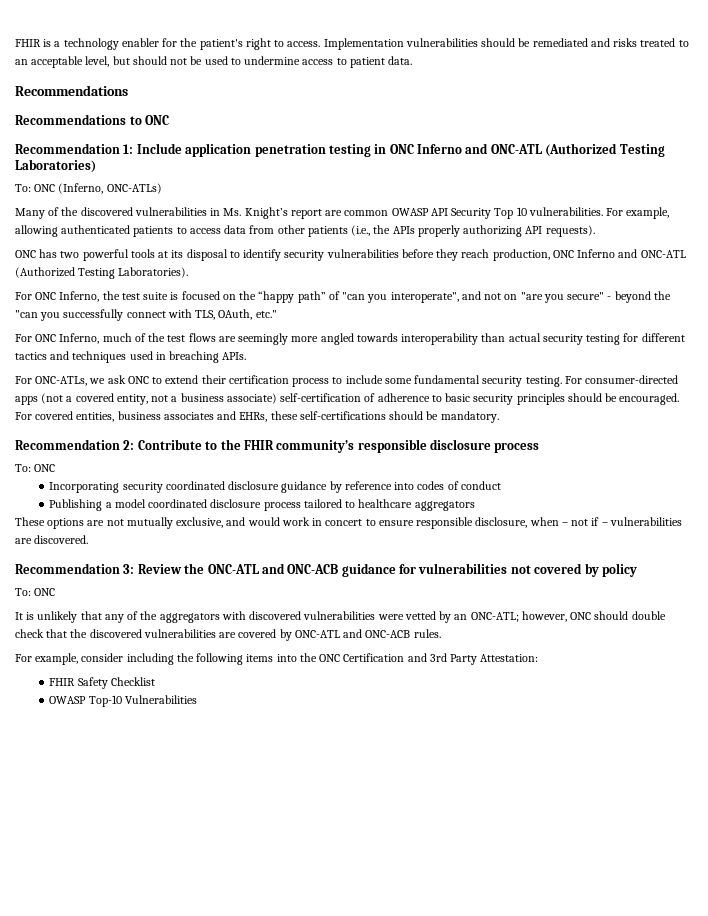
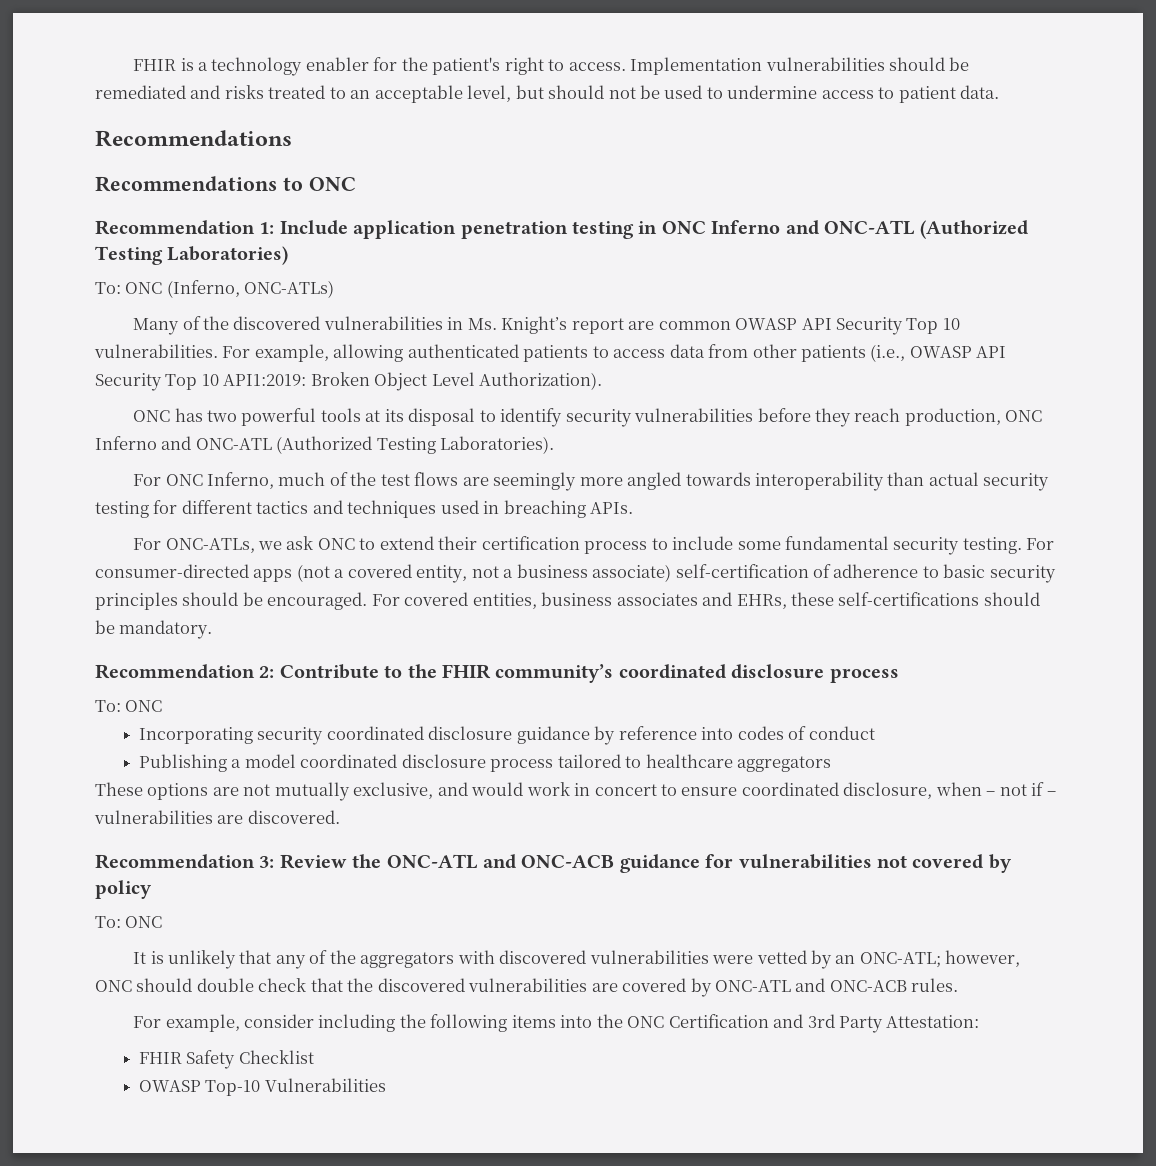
- For example, allowing authenticated patients to access data from other patients (i.e., the APIs properly authorizing API requests).
+ For example, allowing authenticated patients to access data from other patients (i.e., OWASP API Security Top 10 API1:2019: Broken Object Level Authorization).
- For ONC Inferno, the test suite is focused on the “happy path” of "can you interoperate", and not on "are you secure" - beyond the "can you successfully connect with TLS, OAuth, etc."
- Recommendation 2: Contribute to the FHIR community’s responsible disclosure process
+ Recommendation 2: Contribute to the FHIR community’s coordinated disclosure process
- These options are not mutually exclusive, and would work in concert to ensure responsible disclosure, when – not if – vulnerabilities are discovered.
+ These options are not mutually exclusive, and would work in concert to ensure coordinated disclosure, when – not if – vulnerabilities are discovered.

